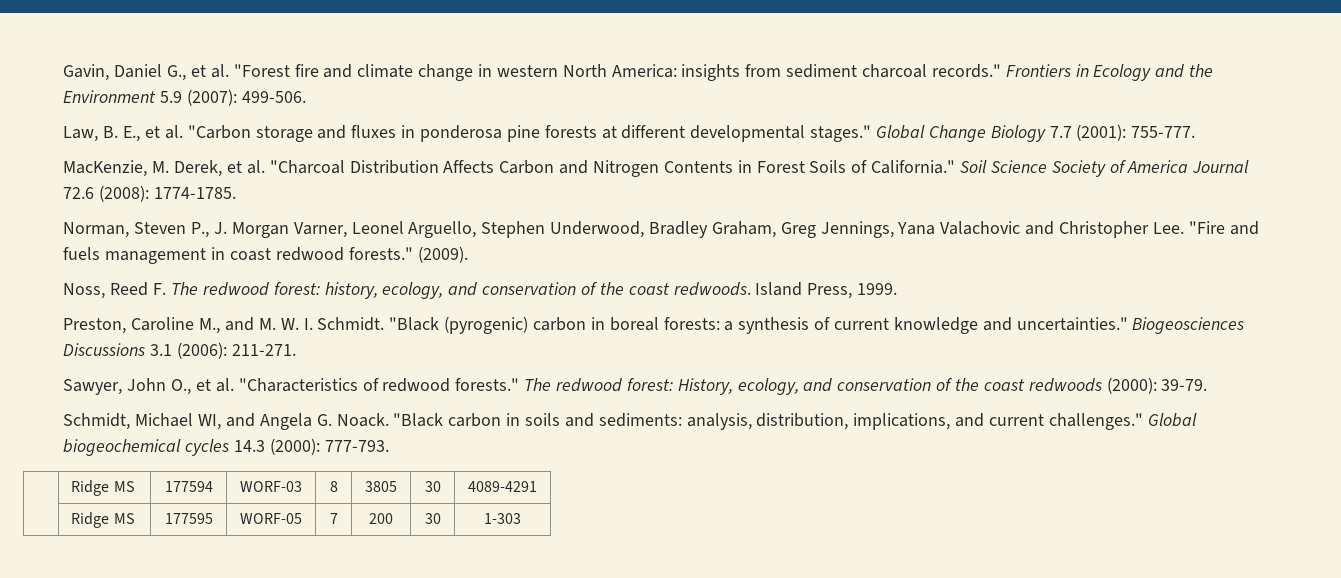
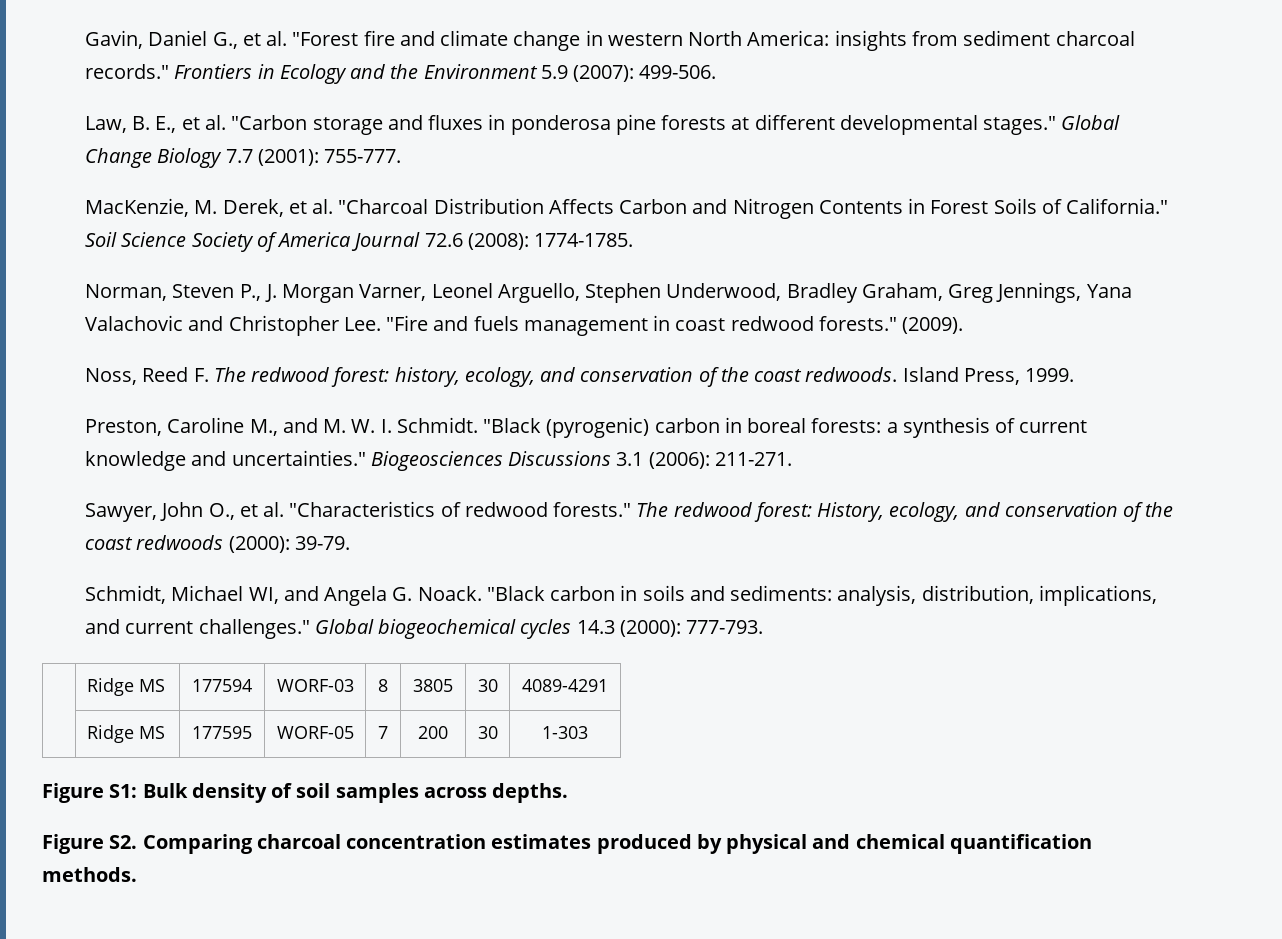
+ Figure S1: Bulk density of soil samples across depths.
+ Figure S2. Comparing charcoal concentration estimates produced by physical and chemical quantification methods.

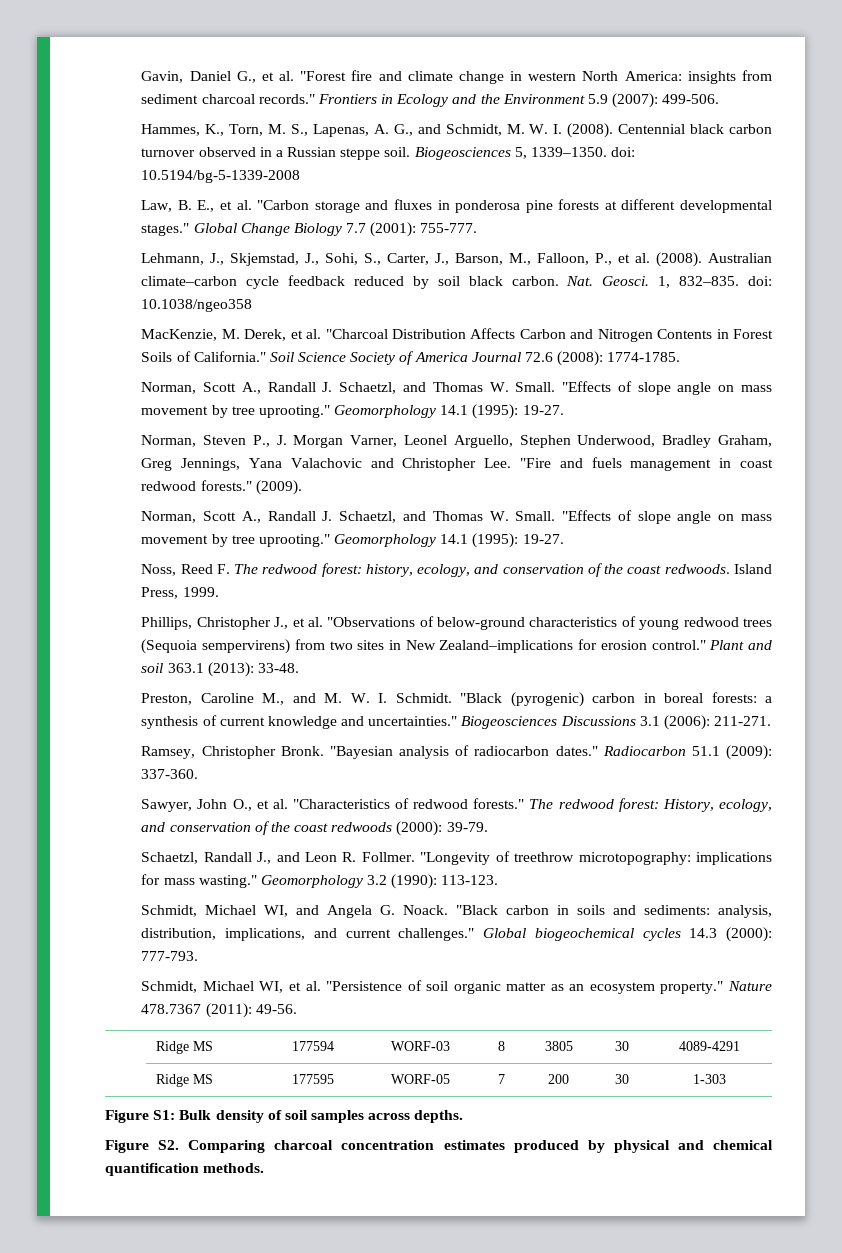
+ Hammes, K., Torn, M. S., Lapenas, A. G., and Schmidt, M. W. I. (2008). Centennial black carbon turnover observed in a Russian steppe soil. Biogeosciences 5, 1339–1350. doi: 10.5194/bg-5-1339-2008
+ Lehmann, J., Skjemstad, J., Sohi, S., Carter, J., Barson, M., Falloon, P., et al. (2008). Australian climate–carbon cycle feedback reduced by soil black carbon. Nat. Geosci. 1, 832–835. doi: 10.1038/ngeo358
  Soil Science Society of America Journal 72.6 (2008): 1774-1785.
+ Norman, Scott A., Randall J. Schaetzl, and Thomas W. Small. "Effects of slope angle on mass movement by tree uprooting." Geomorphology 14.1 (1995): 19-27.
  (2009).
+ Norman, Scott A., Randall J. Schaetzl, and Thomas W. Small. "Effects of slope angle on mass movement by tree uprooting." Geomorphology 14.1 (1995): 19-27.
+ Phillips, Christopher J., et al. "Observations of below-ground characteristics of young redwood trees (Sequoia sempervirens) from two sites in New Zealand–implications for erosion control." Plant and soil 363.1 (2013): 33-48.
+ Ramsey, Christopher Bronk. "Bayesian analysis of radiocarbon dates." Radiocarbon 51.1 (2009): 337-360.
+ Schaetzl, Randall J., and Leon R. Follmer. "Longevity of treethrow microtopography: implications for mass wasting." Geomorphology 3.2 (1990): 113-123.
+ Schmidt, Michael WI, et al. "Persistence of soil organic matter as an ecosystem property." Nature 478.7367 (2011): 49-56.

